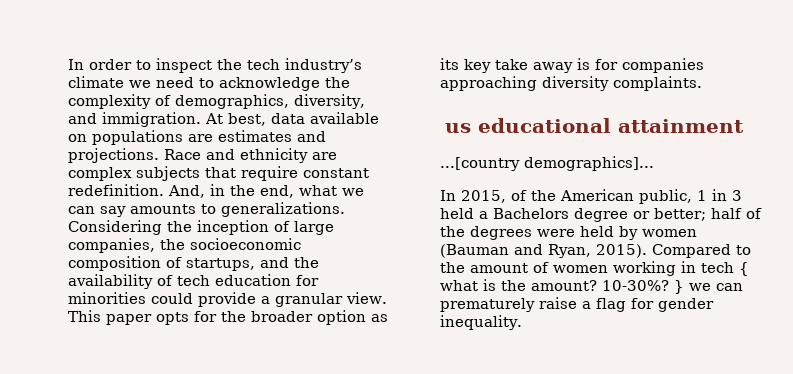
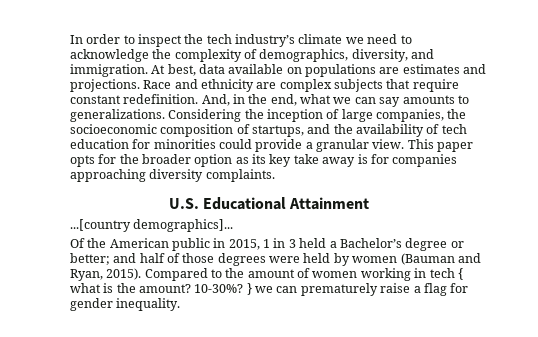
- us educational attainment
+ U.S. Educational Attainment
- In 2015, of the American public, 1 in 3 held a Bachelors degree or better; half of the degrees were held by women (Bauman and Ryan, 2015).
+ Of the American public in 2015, 1 in 3 held a Bachelor’s degree or better; and half of those degrees were held by women (Bauman and Ryan, 2015).

